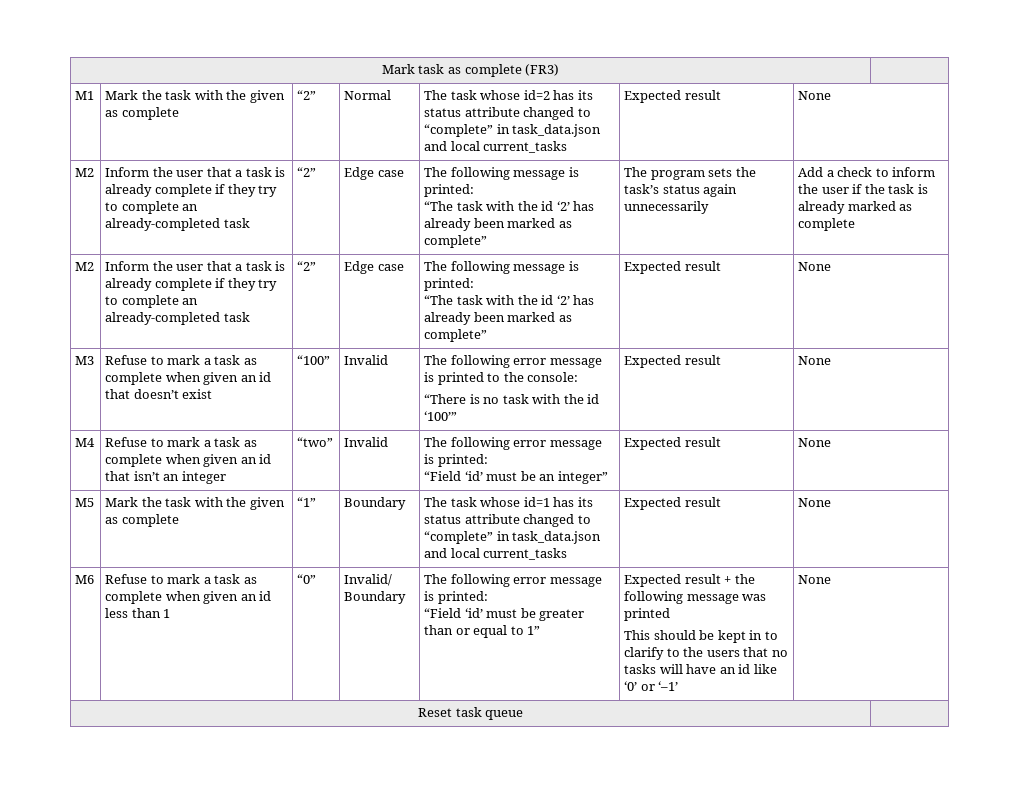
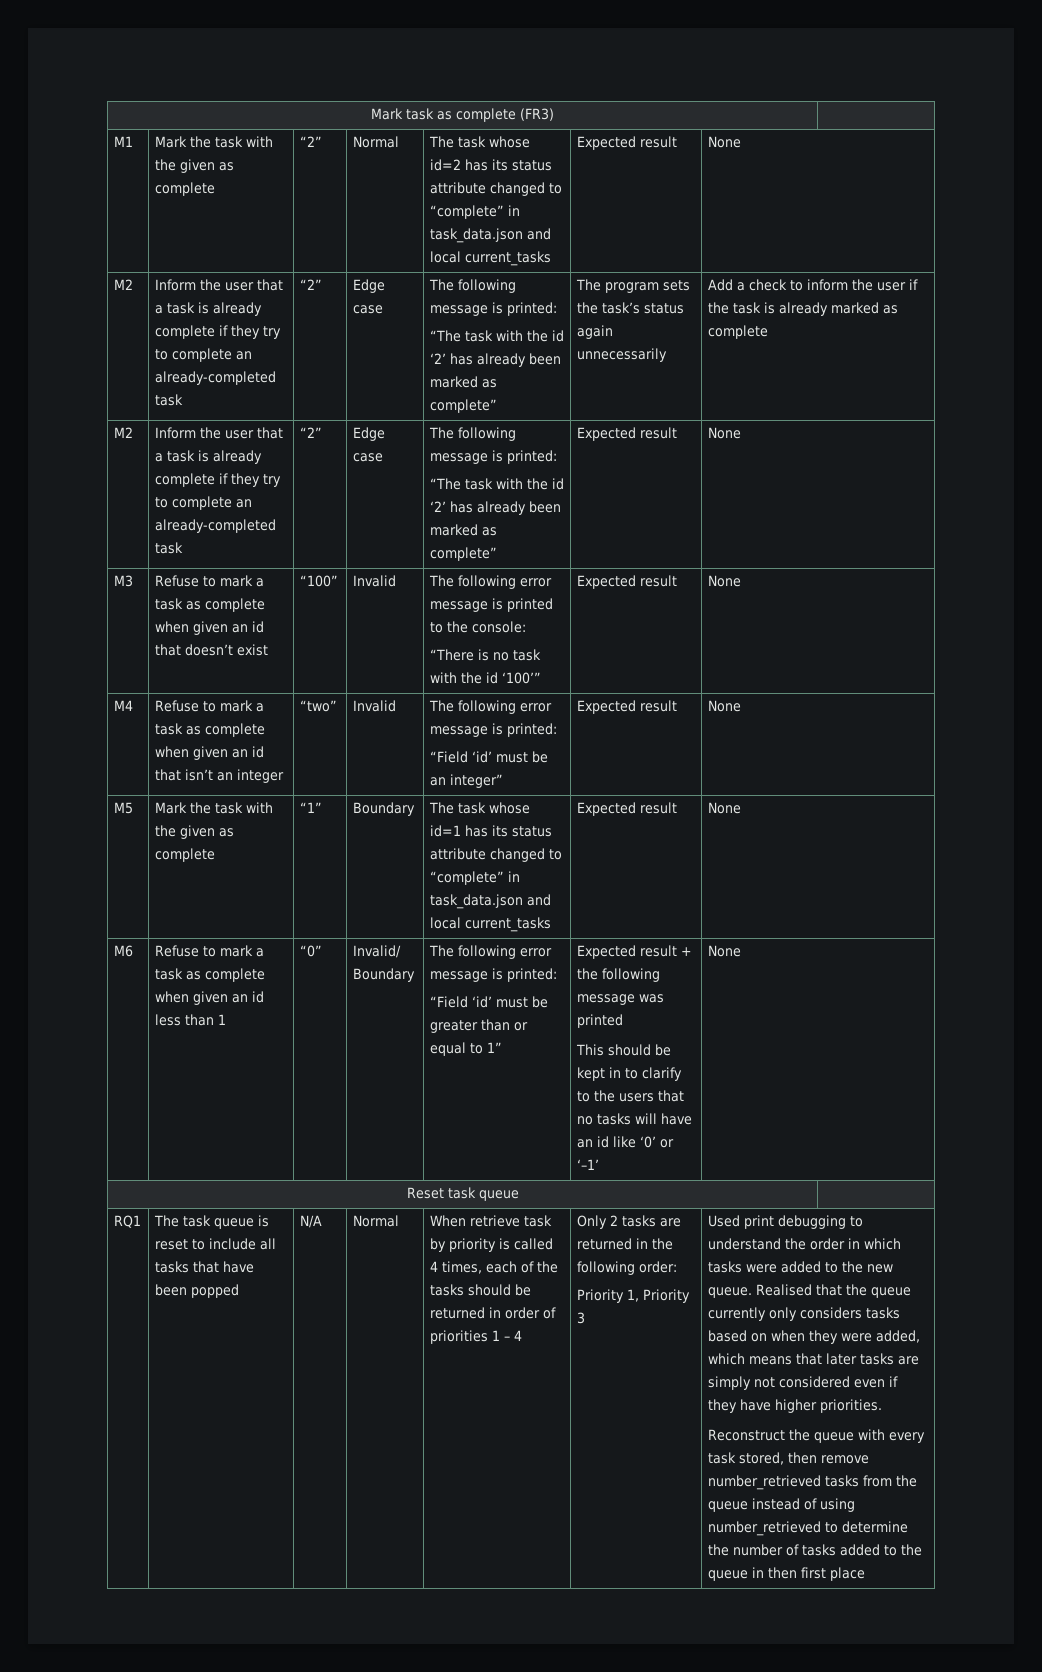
+ RQ1 | The task queue is reset to include all tasks that have been popped | N/A | Normal | When retrieve task by priority is called 4 times, each of the tasks should be returned in order of priorities 1 – 4 | Only 2 tasks are returned in the following order:
+ Priority 1, Priority 3 | Used print debugging to understand the order in which tasks were added to the new queue. Realised that the queue currently only considers tasks based on when they were added, which means that later tasks are simply not considered even if they have higher priorities.
+ Reconstruct the queue with every task stored, then remove number_retrieved tasks from the queue instead of using number_retrieved to determine the number of tasks added to the queue in then first place

